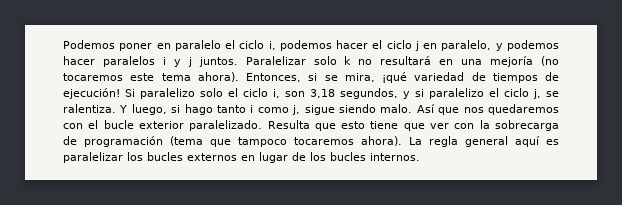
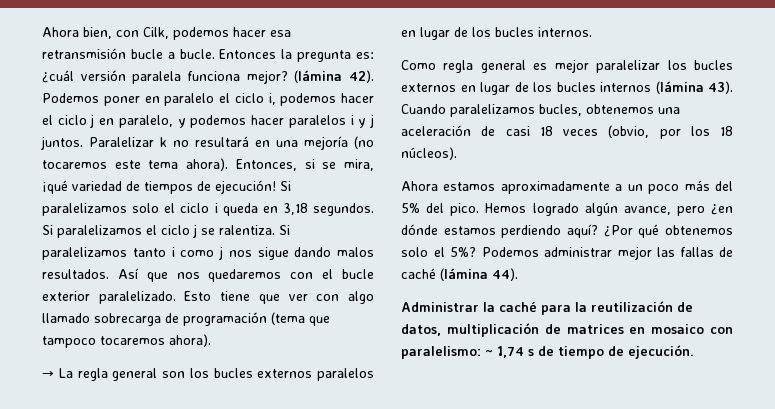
+ Ahora bien, con Cilk, podemos hacer esa retransmisión bucle a bucle. Entonces la pregunta es: ¿cuál versión paralela funciona mejor? (lámina 42).
- Paralelizar solo k no resultará en una mejoría (no tocaremos este tema ahora).
+ Paralelizar k no resultará en una mejoría (no tocaremos este tema ahora).
- Si paralelizo solo el ciclo i, son 3,18 segundos, y si paralelizo el ciclo j, se ralentiza.
+ Si paralelizamos solo el ciclo i queda en 3,18 segundos. Si paralelizamos el ciclo j se ralentiza.
- Y luego, si hago tanto i como j, sigue siendo malo.
+ Si paralelizamos tanto i como j nos sigue dando malos resultados.
- Resulta que esto tiene que ver con la sobrecarga de programación (tema que tampoco tocaremos ahora). La regla general aquí es paralelizar los bucles externos en lugar de los bucles internos.
+ Esto tiene que ver con algo llamado sobrecarga de programación (tema que tampoco tocaremos ahora).
+ → La regla general son los bucles externos paralelos en lugar de los bucles internos.
+ Como regla general es mejor paralelizar los bucles externos en lugar de los bucles internos (lámina 43). Cuando paralelizamos bucles, obtenemos una aceleración de casi 18 veces (obvio, por los 18 núcleos).
+ Ahora estamos aproximadamente a un poco más del 5% del pico. Hemos logrado algún avance, pero ¿en dónde estamos perdiendo aquí? ¿Por qué obtenemos solo el 5%? Podemos administrar mejor las fallas de caché (lámina 44).
+ Administrar la caché para la reutilización de datos, multiplicación de matrices en mosaico con paralelismo: ~ 1,74 s de tiempo de ejecución.

